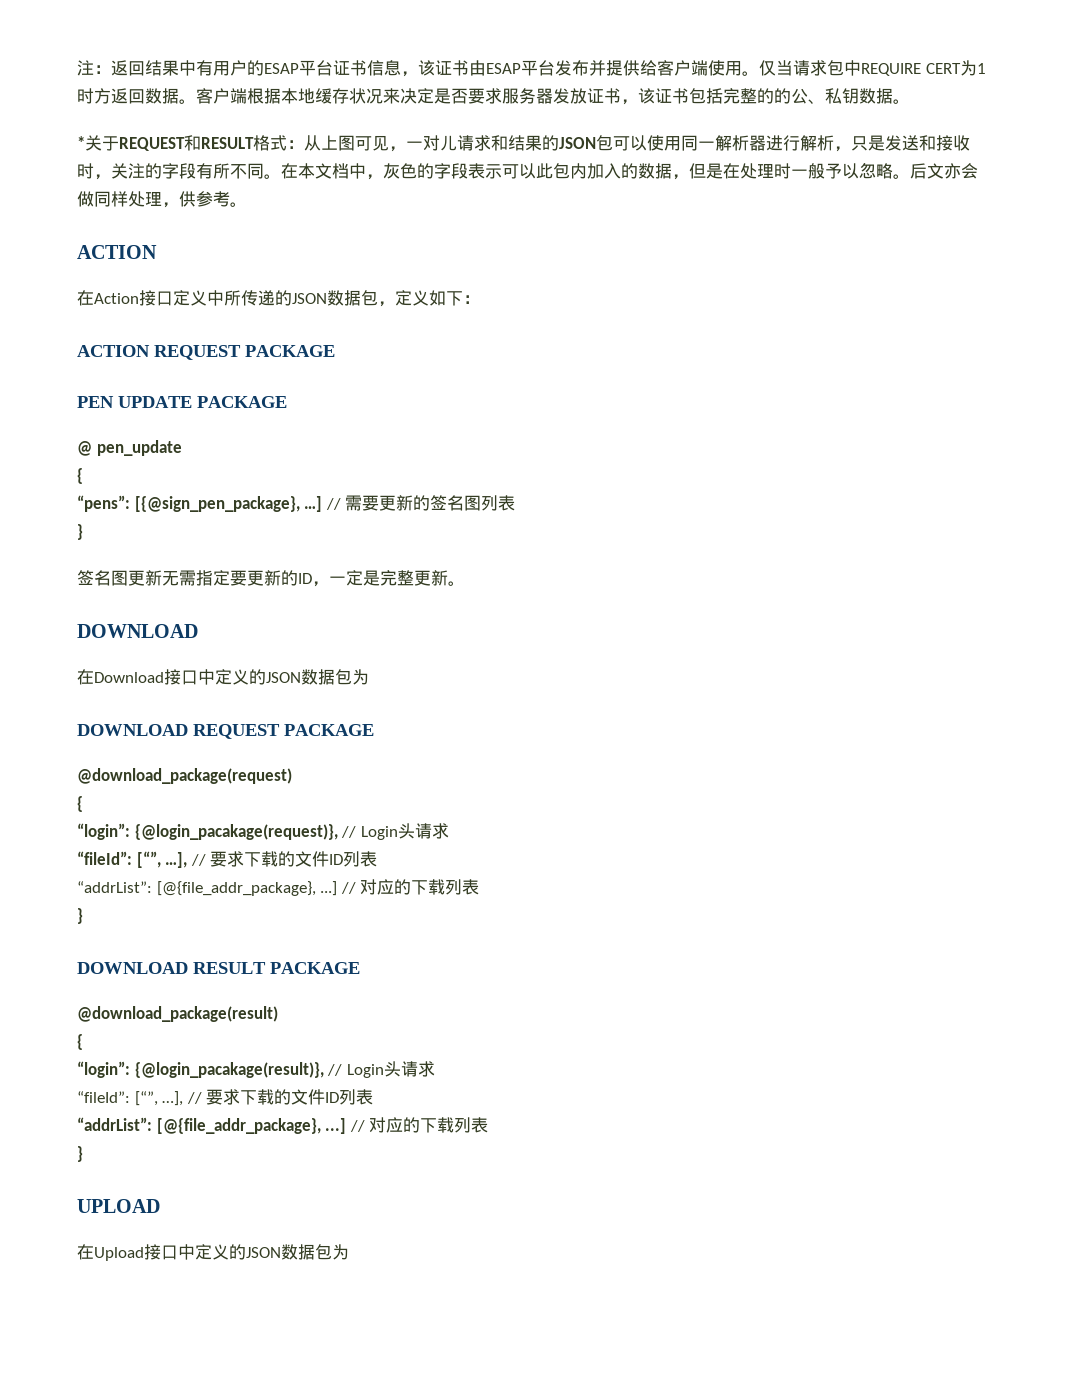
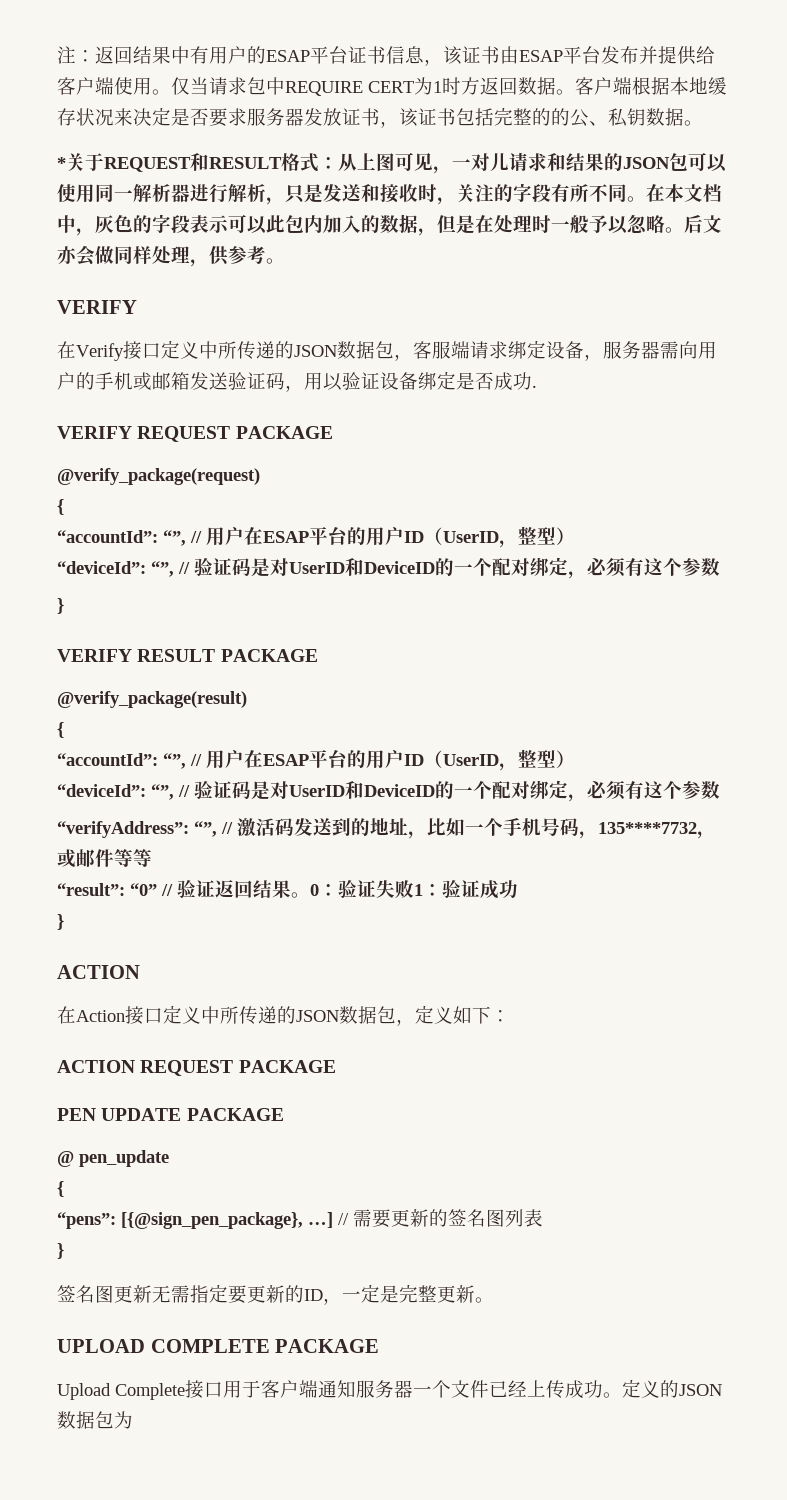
  后文亦会做同样处理，供参考。
+ VERIFY
+ 在Verify接口定义中所传递的JSON数据包，客服端请求绑定设备，服务器需向用户的手机或邮箱发送验证码，用以验证设备绑定是否成功.
+ VERIFY REQUEST PACKAGE
+ @verify_package(request)
+ {
+ “accountId”: “”, // 用户在ESAP平台的用户ID（UserID，整型）
+ “deviceId”: “”, // 验证码是对UserID和DeviceID的一个配对绑定，必须有这个参数
+ }
+ VERIFY RESULT PACKAGE
+ @verify_package(result)
+ {
+ “accountId”: “”, // 用户在ESAP平台的用户ID（UserID，整型）
+ “deviceId”: “”, // 验证码是对UserID和DeviceID的一个配对绑定，必须有这个参数
+ “verifyAddress”: “”, // 激活码发送到的地址，比如一个手机号码，135****7732，或邮件等等
+ “result”: “0” // 验证返回结果。0：验证失败1：验证成功
+ }
  签名图更新无需指定要更新的ID，一定是完整更新。
- DOWNLOAD
- 在Download接口中定义的JSON数据包为
- DOWNLOAD REQUEST PACKAGE
- @download_package(request)
- {
- “login”: {@login_pacakage(request)}, // Login头请求
- “fileId”: [“”, …], // 要求下载的文件ID列表
- “addrList”: [@{file_addr_package}, ...] // 对应的下载列表
- }
- DOWNLOAD RESULT PACKAGE
- @download_package(result)
- {
- “login”: {@login_pacakage(result)}, // Login头请求
- “fileId”: [“”, …], // 要求下载的文件ID列表
- “addrList”: [@{file_addr_package}, ...] // 对应的下载列表
- }
- UPLOAD
- 在Upload接口中定义的JSON数据包为
+ UPLOAD COMPLETE PACKAGE
+ Upload Complete接口用于客户端通知服务器一个文件已经上传成功。定义的JSON数据包为

